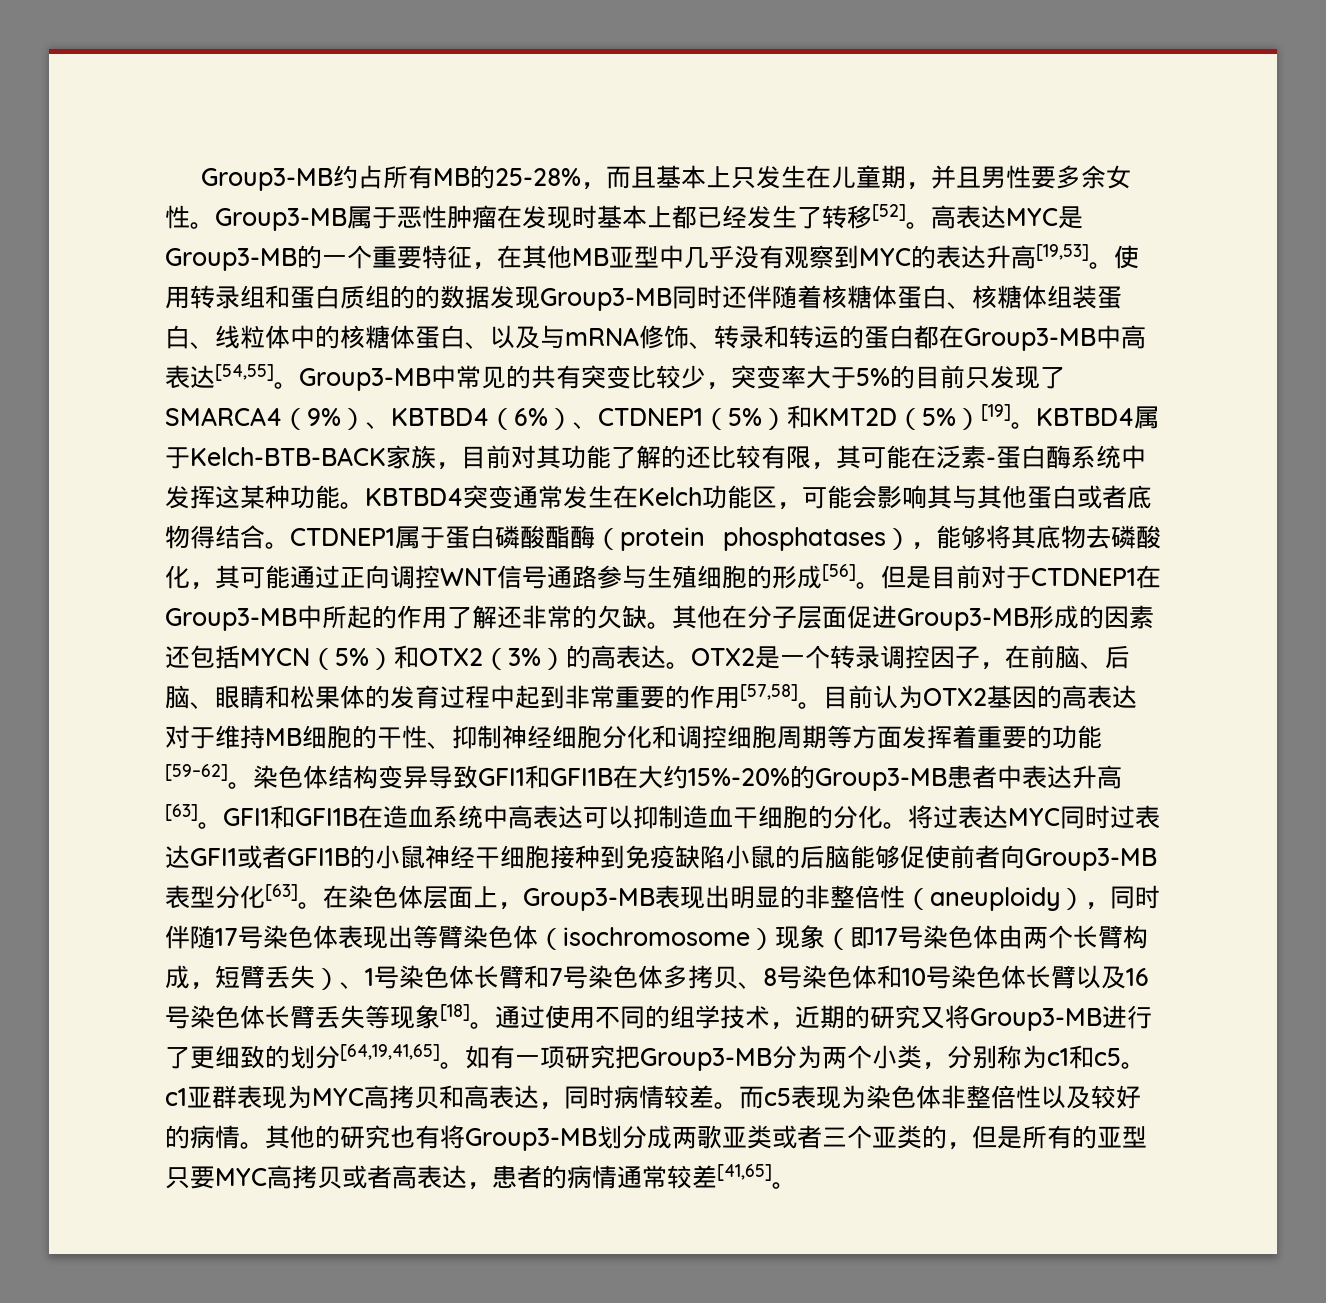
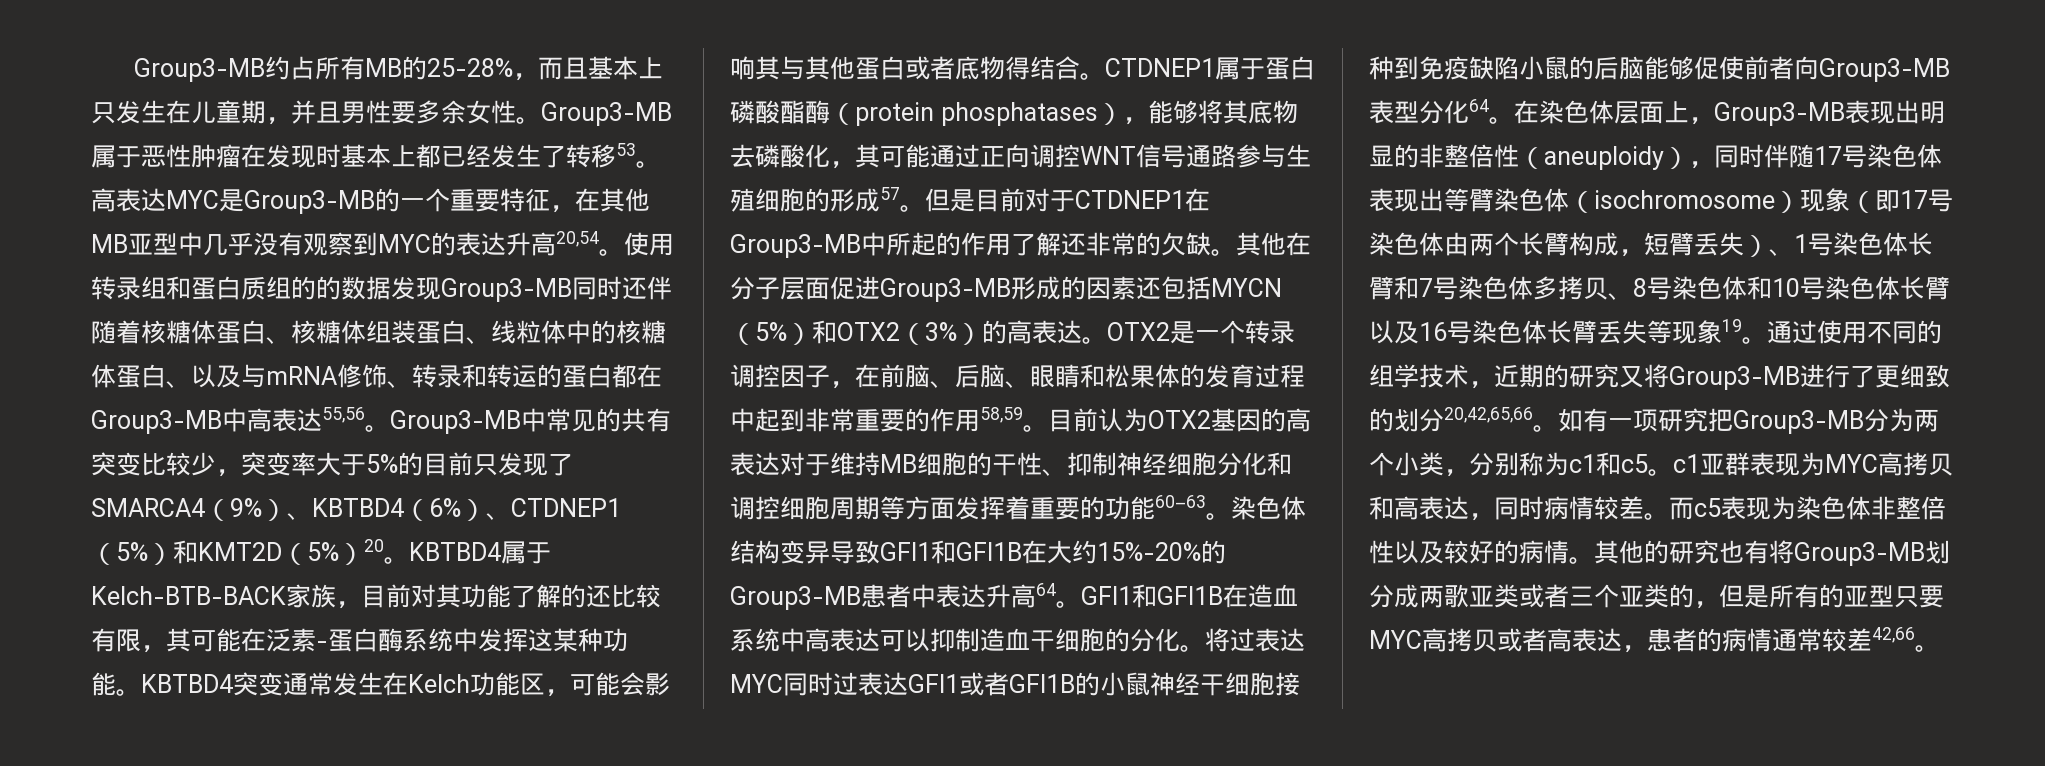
- Group3-MB属于恶性肿瘤在发现时基本上都已经发生了转移[52]。
+ Group3-MB属于恶性肿瘤在发现时基本上都已经发生了转移53。
- 高表达MYC是Group3-MB的一个重要特征，在其他MB亚型中几乎没有观察到MYC的表达升高[19,53]。
+ 高表达MYC是Group3-MB的一个重要特征，在其他MB亚型中几乎没有观察到MYC的表达升高20,54。
- 使用转录组和蛋白质组的的数据发现Group3-MB同时还伴随着核糖体蛋白、核糖体组装蛋白、线粒体中的核糖体蛋白、以及与mRNA修饰、转录和转运的蛋白都在Group3-MB中高表达[54,55]。
+ 使用转录组和蛋白质组的的数据发现Group3-MB同时还伴随着核糖体蛋白、核糖体组装蛋白、线粒体中的核糖体蛋白、以及与mRNA修饰、转录和转运的蛋白都在Group3-MB中高表达55,56。
- Group3-MB中常见的共有突变比较少，突变率大于5%的目前只发现了SMARCA4（9%）、KBTBD4（6%）、CTDNEP1（5%）和KMT2D（5%）[19]。
+ Group3-MB中常见的共有突变比较少，突变率大于5%的目前只发现了SMARCA4（9%）、KBTBD4（6%）、CTDNEP1（5%）和KMT2D（5%）20。
- CTDNEP1属于蛋白磷酸酯酶（protein phosphatases），能够将其底物去磷酸化，其可能通过正向调控WNT信号通路参与生殖细胞的形成[56]。
+ CTDNEP1属于蛋白磷酸酯酶（protein phosphatases），能够将其底物去磷酸化，其可能通过正向调控WNT信号通路参与生殖细胞的形成57。
- OTX2是一个转录调控因子，在前脑、后脑、眼睛和松果体的发育过程中起到非常重要的作用[57,58]。
+ OTX2是一个转录调控因子，在前脑、后脑、眼睛和松果体的发育过程中起到非常重要的作用58,59。
- 目前认为OTX2基因的高表达对于维持MB细胞的干性、抑制神经细胞分化和调控细胞周期等方面发挥着重要的功能[59–62]。
+ 目前认为OTX2基因的高表达对于维持MB细胞的干性、抑制神经细胞分化和调控细胞周期等方面发挥着重要的功能60–63。
- 染色体结构变异导致GFI1和GFI1B在大约15%-20%的Group3-MB患者中表达升高[63]。
+ 染色体结构变异导致GFI1和GFI1B在大约15%-20%的Group3-MB患者中表达升高64。
- 将过表达MYC同时过表达GFI1或者GFI1B的小鼠神经干细胞接种到免疫缺陷小鼠的后脑能够促使前者向Group3-MB表型分化[63]。
+ 将过表达MYC同时过表达GFI1或者GFI1B的小鼠神经干细胞接种到免疫缺陷小鼠的后脑能够促使前者向Group3-MB表型分化64。
- 在染色体层面上，Group3-MB表现出明显的非整倍性（aneuploidy），同时伴随17号染色体表现出等臂染色体（isochromosome）现象（即17号染色体由两个长臂构成，短臂丢失）、1号染色体长臂和7号染色体多拷贝、8号染色体和10号染色体长臂以及16号染色体长臂丢失等现象[18]。
+ 在染色体层面上，Group3-MB表现出明显的非整倍性（aneuploidy），同时伴随17号染色体表现出等臂染色体（isochromosome）现象（即17号染色体由两个长臂构成，短臂丢失）、1号染色体长臂和7号染色体多拷贝、8号染色体和10号染色体长臂以及16号染色体长臂丢失等现象19。
- 通过使用不同的组学技术，近期的研究又将Group3-MB进行了更细致的划分[64,19,41,65]。
+ 通过使用不同的组学技术，近期的研究又将Group3-MB进行了更细致的划分20,42,65,66。
- 其他的研究也有将Group3-MB划分成两歌亚类或者三个亚类的，但是所有的亚型只要MYC高拷贝或者高表达，患者的病情通常较差[41,65]。
+ 其他的研究也有将Group3-MB划分成两歌亚类或者三个亚类的，但是所有的亚型只要MYC高拷贝或者高表达，患者的病情通常较差42,66。

